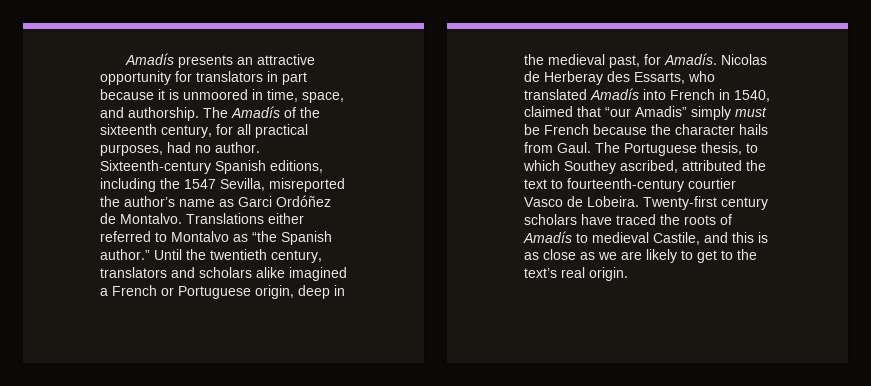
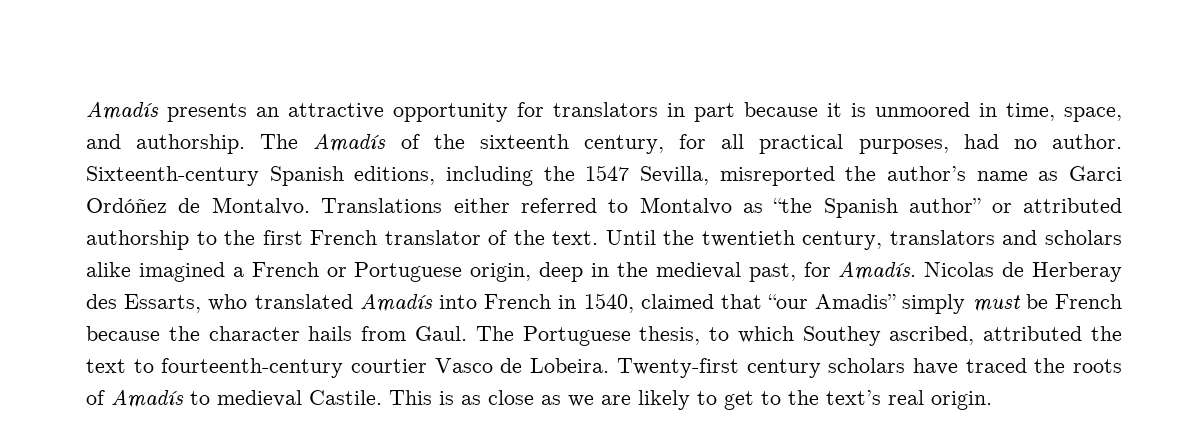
- Translations either referred to Montalvo as “the Spanish author.”
+ Translations either referred to Montalvo as “the Spanish author” or attributed authorship to the first French translator of the text.
- Twenty-first century scholars have traced the roots of Amadís to medieval Castile, and this is as close as we are likely to get to the text’s real origin.
+ Twenty-first century scholars have traced the roots of Amadís to medieval Castile. This is as close as we are likely to get to the text’s real origin.

